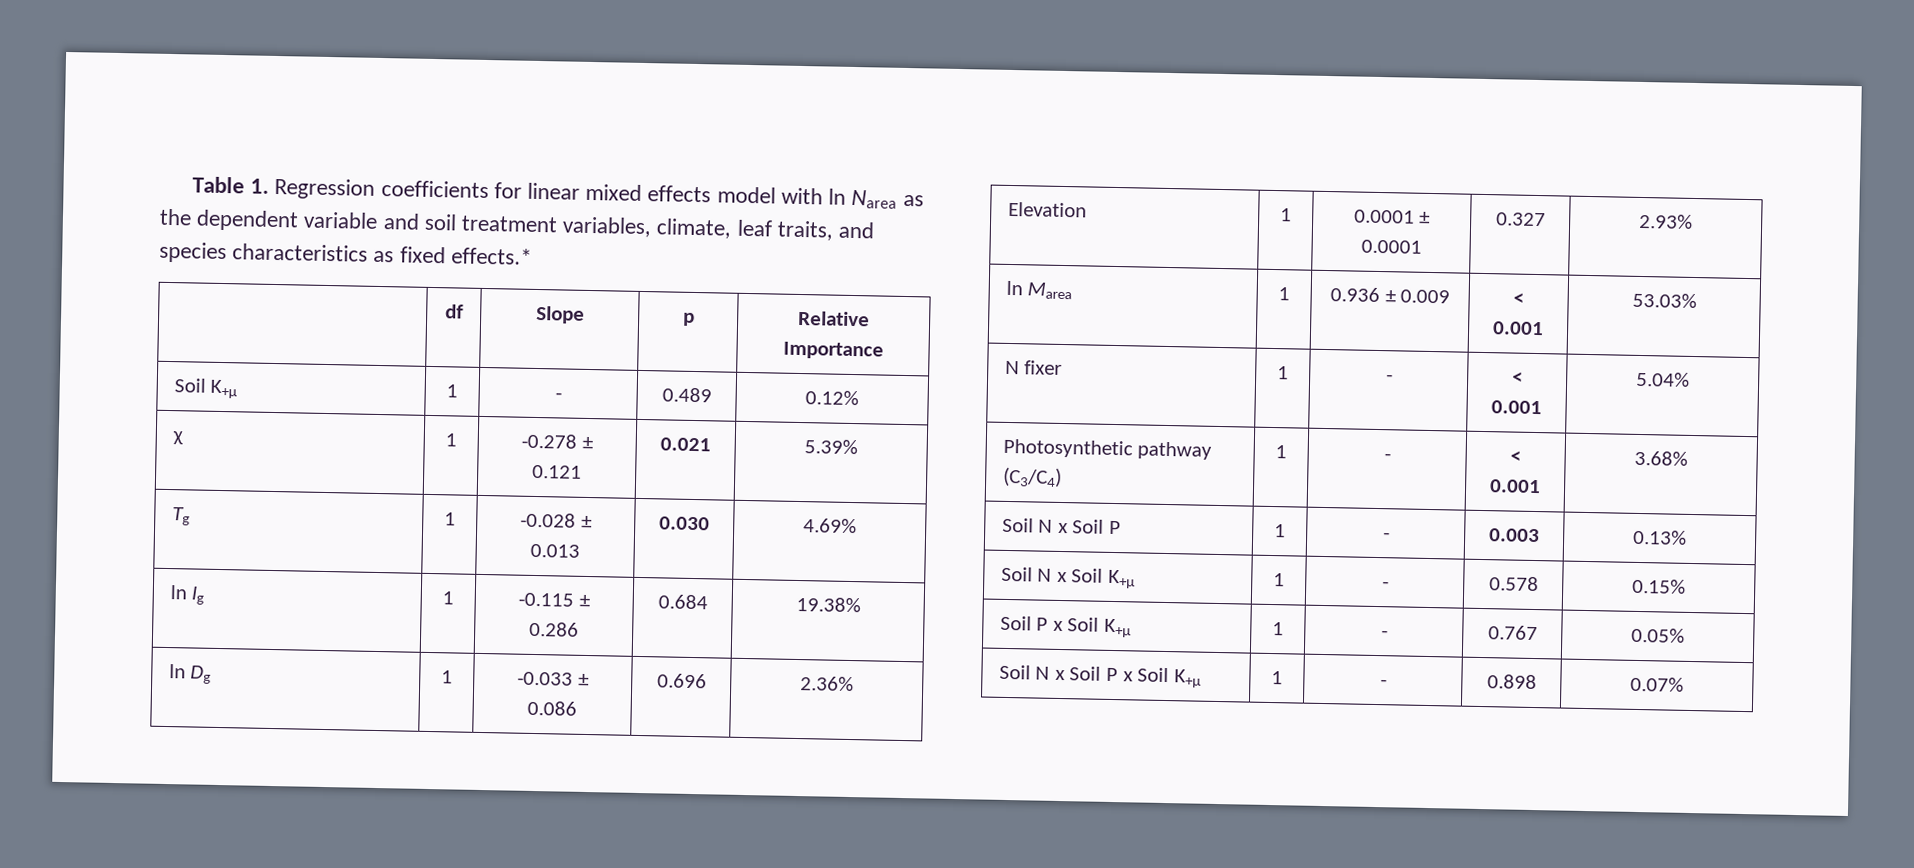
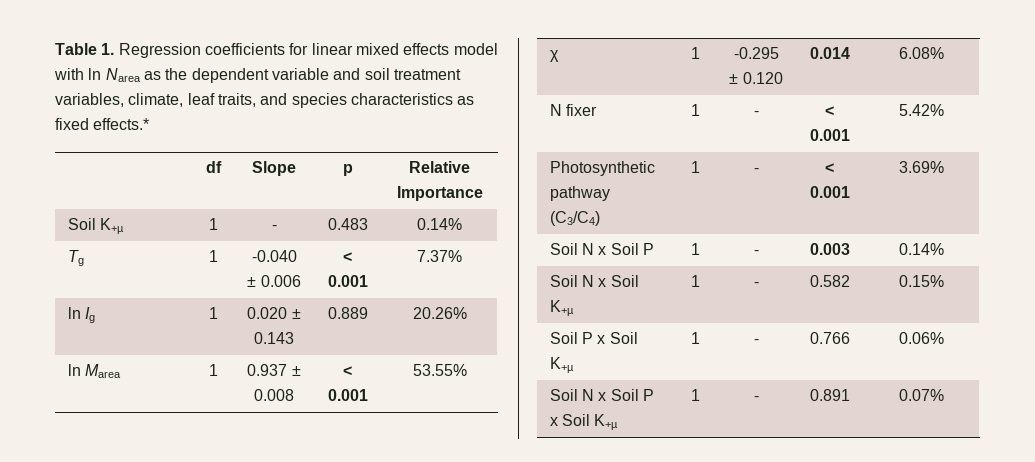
- Soil K+µ | 1 | - | 0.489 | 0.12%
- χ | 1 | -0.278 ± 0.121 | 0.021 | 5.39%
- Tg | 1 | -0.028 ± 0.013 | 0.030 | 4.69%
- ln Ig | 1 | -0.115 ± 0.286 | 0.684 | 19.38%
- ln Dg | 1 | -0.033 ± 0.086 | 0.696 | 2.36%
- Elevation | 1 | 0.0001 ± 0.0001 | 0.327 | 2.93%
+ Soil K+µ | 1 | - | 0.483 | 0.14%
+ Tg | 1 | -0.040 ± 0.006 | < 0.001 | 7.37%
+ ln Ig | 1 | 0.020 ± 0.143 | 0.889 | 20.26%
- ln Marea | 1 | 0.936 ± 0.009 | < 0.001 | 53.03%
+ ln Marea | 1 | 0.937 ± 0.008 | < 0.001 | 53.55%
+ χ | 1 | -0.295 ± 0.120 | 0.014 | 6.08%
- N fixer | 1 | - | < 0.001 | 5.04%
+ N fixer | 1 | - | < 0.001 | 5.42%
- Photosynthetic pathway (C3/C4) | 1 | - | < 0.001 | 3.68%
+ Photosynthetic pathway (C3/C4) | 1 | - | < 0.001 | 3.69%
- Soil N x Soil P | 1 | - | 0.003 | 0.13%
+ Soil N x Soil P | 1 | - | 0.003 | 0.14%
- Soil N x Soil K+µ | 1 | - | 0.578 | 0.15%
+ Soil N x Soil K+µ | 1 | - | 0.582 | 0.15%
- Soil P x Soil K+µ | 1 | - | 0.767 | 0.05%
+ Soil P x Soil K+µ | 1 | - | 0.766 | 0.06%
- Soil N x Soil P x Soil K+µ | 1 | - | 0.898 | 0.07%
+ Soil N x Soil P x Soil K+µ | 1 | - | 0.891 | 0.07%

